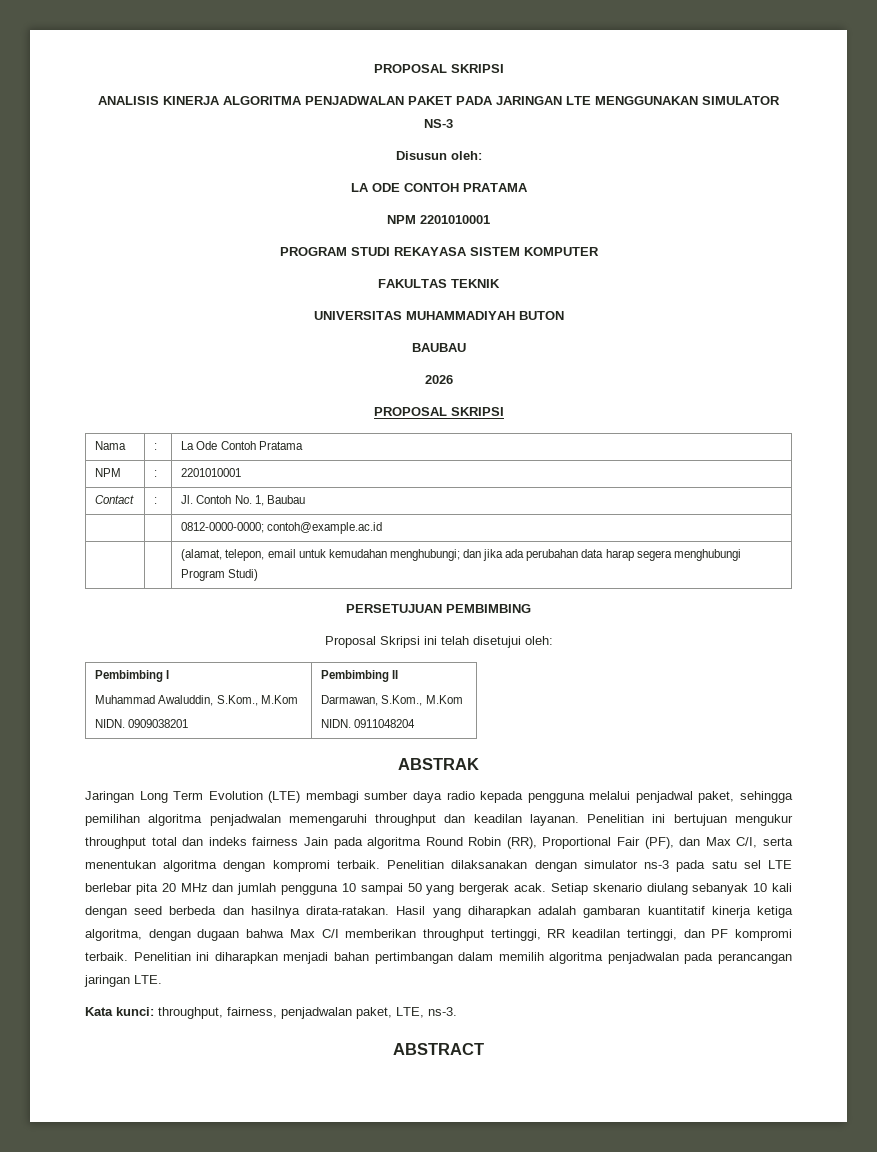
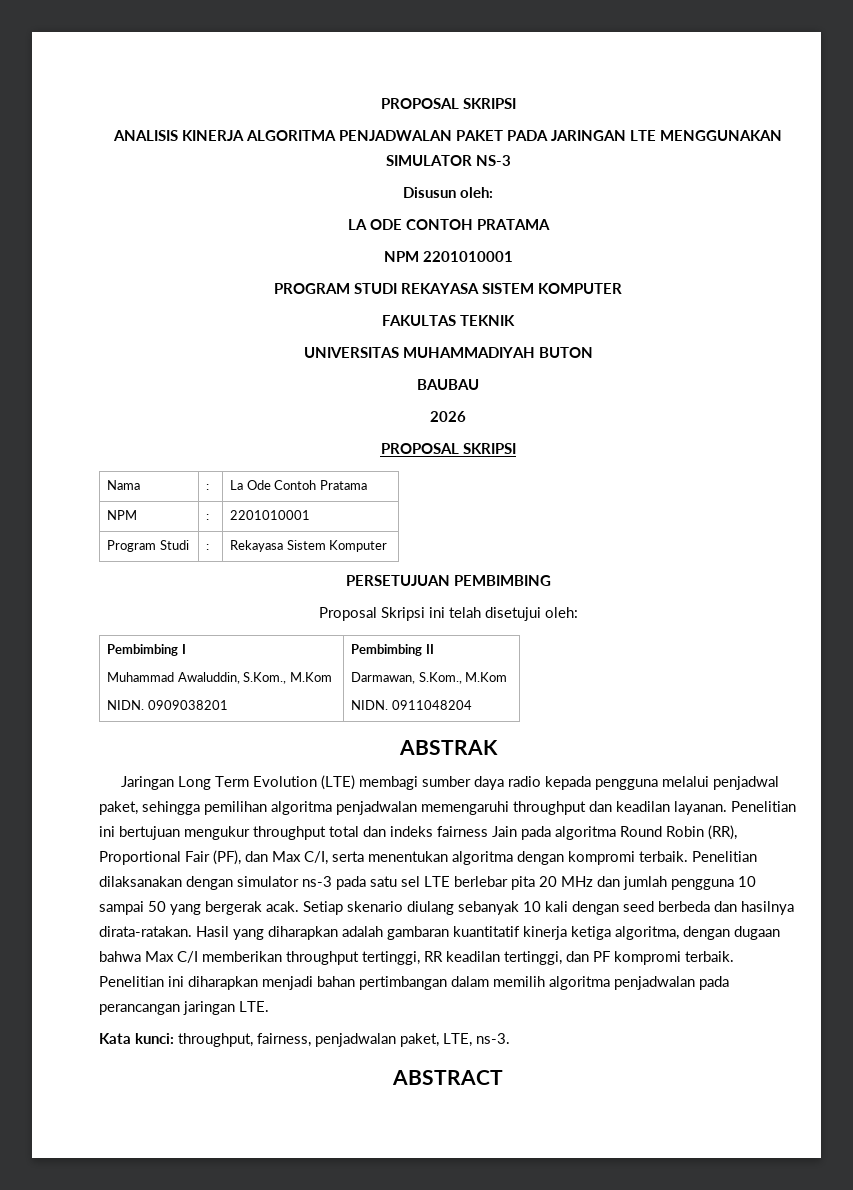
- Contact | : | Jl. Contoh No. 1, Baubau
- | | 0812-0000-0000; contoh@example.ac.id
- | | (alamat, telepon, email untuk kemudahan menghubungi; dan jika ada perubahan data harap segera menghubungi Program Studi)
+ Program Studi | : | Rekayasa Sistem Komputer

